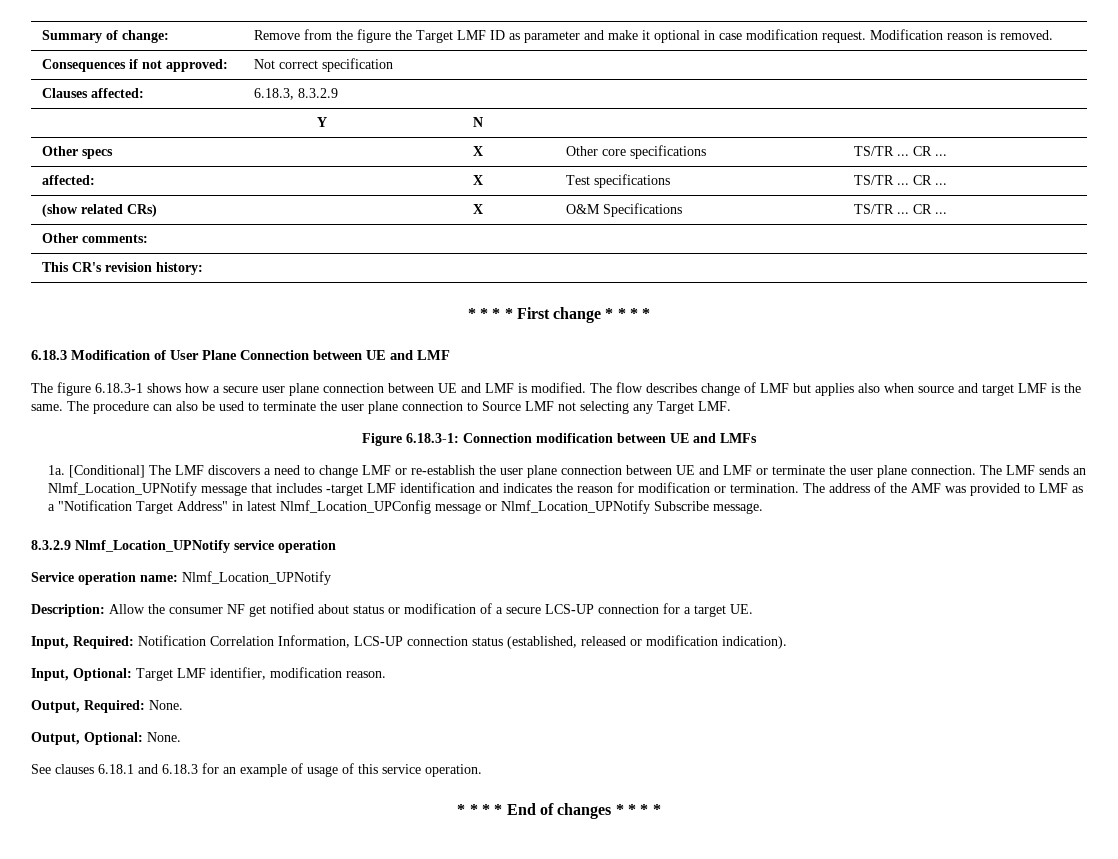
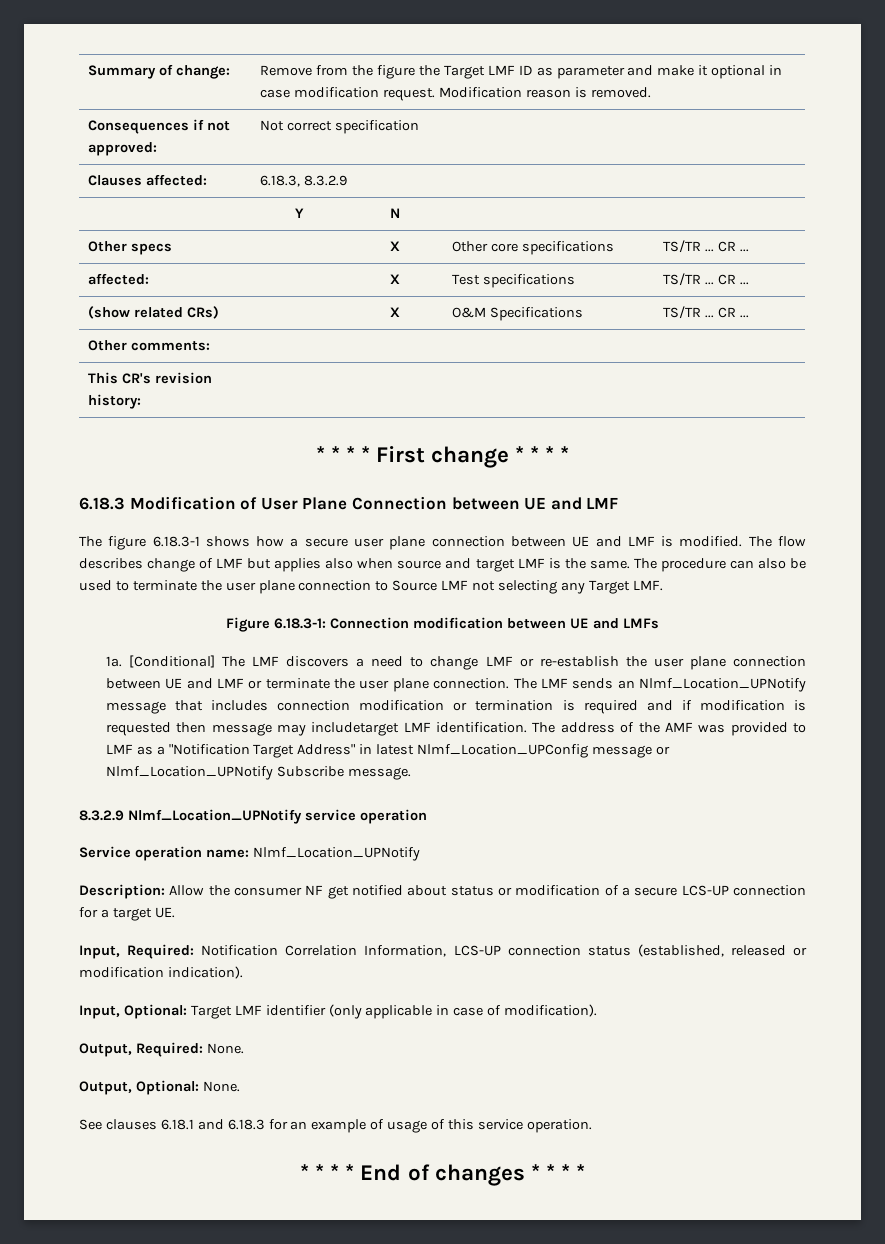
- The LMF sends an Nlmf_Location_UPNotify message that includes -target LMF identification and indicates the reason for modification or termination.
+ The LMF sends an Nlmf_Location_UPNotify message that includes connection modification or termination is required and if modification is requested then message may includetarget LMF identification.
- Input, Optional: Target LMF identifier, modification reason.
+ Input, Optional: Target LMF identifier (only applicable in case of modification).

